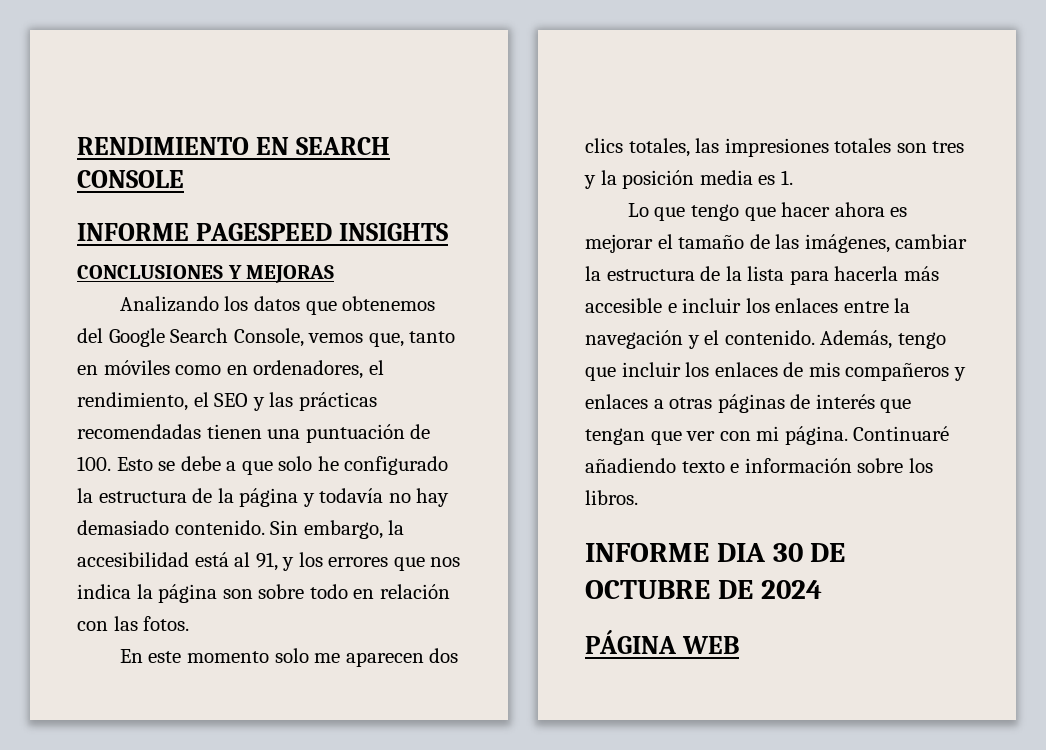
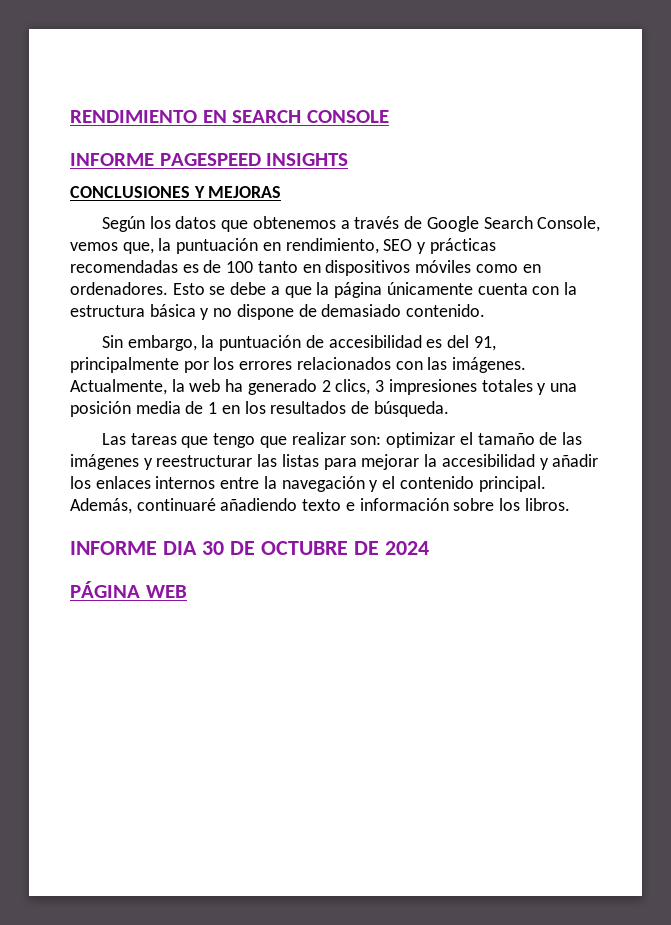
- Analizando los datos que obtenemos del Google Search Console, vemos que, tanto en móviles como en ordenadores, el rendimiento, el SEO y las prácticas recomendadas tienen una puntuación de 100. Esto se debe a que solo he configurado la estructura de la página y todavía no hay demasiado contenido. Sin embargo, la accesibilidad está al 91, y los errores que nos indica la página son sobre todo en relación con las fotos.
- En este momento solo me aparecen dos clics totales, las impresiones totales son tres y la posición media es 1.
- Lo que tengo que hacer ahora es mejorar el tamaño de las imágenes, cambiar la estructura de la lista para hacerla más accesible e incluir los enlaces entre la navegación y el contenido. Además, tengo que incluir los enlaces de mis compañeros y enlaces a otras páginas de interés que tengan que ver con mi página. Continuaré añadiendo texto e información sobre los libros.
+ Según los datos que obtenemos a través de Google Search Console, vemos que, la puntuación en rendimiento, SEO y prácticas recomendadas es de 100 tanto en dispositivos móviles como en ordenadores. Esto se debe a que la página únicamente cuenta con la estructura básica y no dispone de demasiado contenido.
+ Sin embargo, la puntuación de accesibilidad es del 91, principalmente por los errores relacionados con las imágenes. Actualmente, la web ha generado 2 clics, 3 impresiones totales y una posición media de 1 en los resultados de búsqueda.
+ Las tareas que tengo que realizar son: optimizar el tamaño de las imágenes y reestructurar las listas para mejorar la accesibilidad y añadir los enlaces internos entre la navegación y el contenido principal. Además, continuaré añadiendo texto e información sobre los libros.

